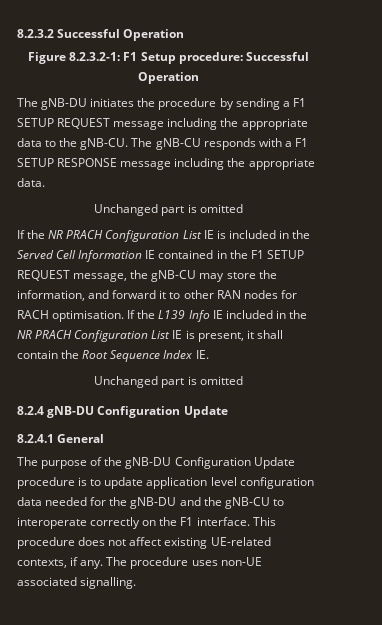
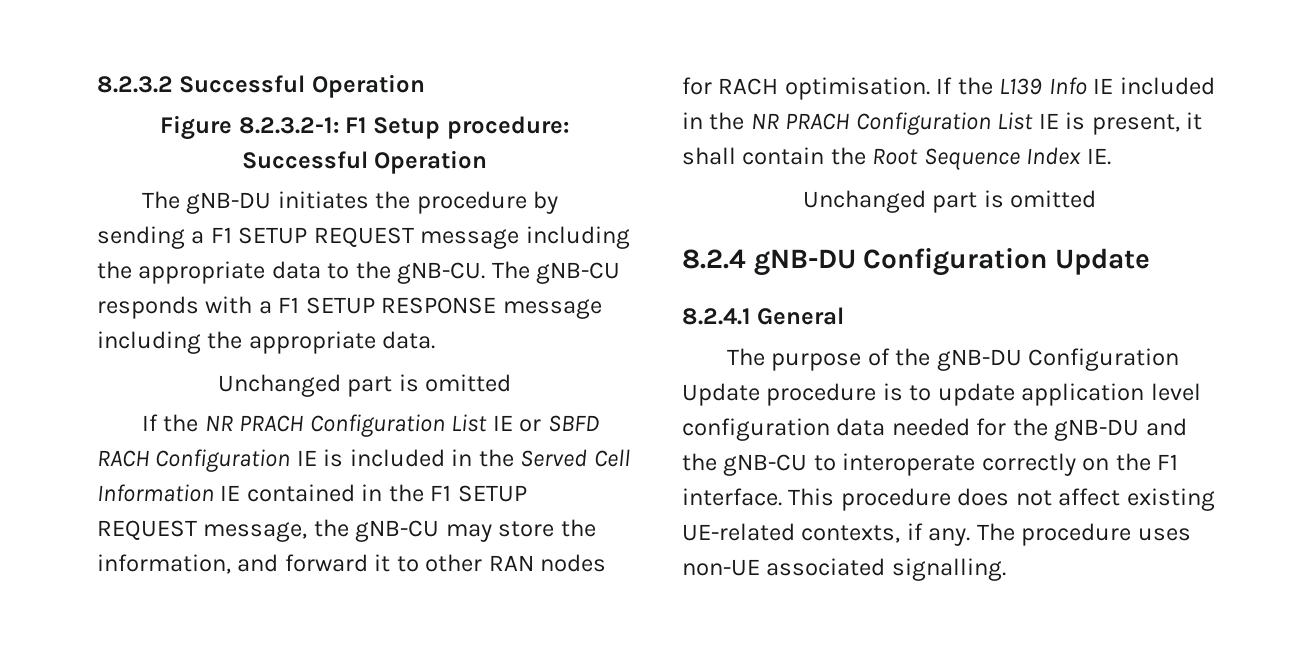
- If the NR PRACH Configuration List IE is included in the Served Cell Information IE contained in the F1 SETUP REQUEST message, the gNB-CU may store the information, and forward it to other RAN nodes for RACH optimisation.
+ If the NR PRACH Configuration List IE or SBFD RACH Configuration IE is included in the Served Cell Information IE contained in the F1 SETUP REQUEST message, the gNB-CU may store the information, and forward it to other RAN nodes for RACH optimisation.

